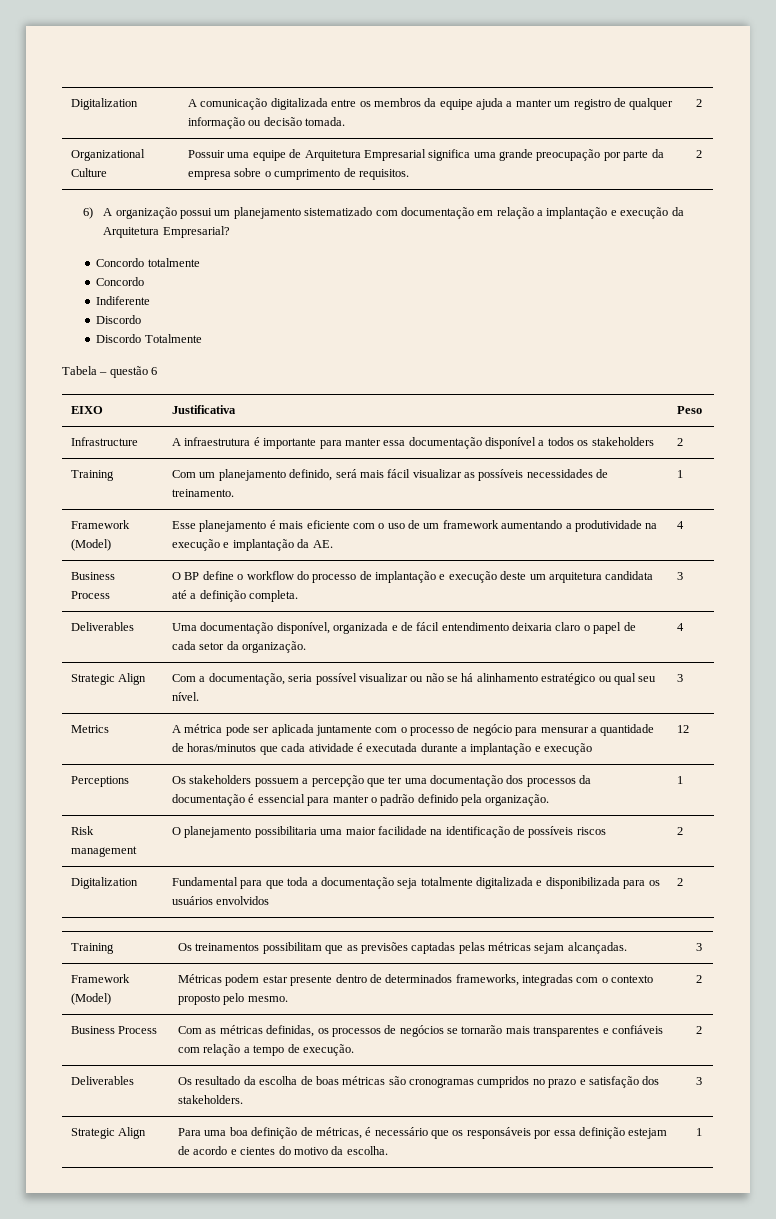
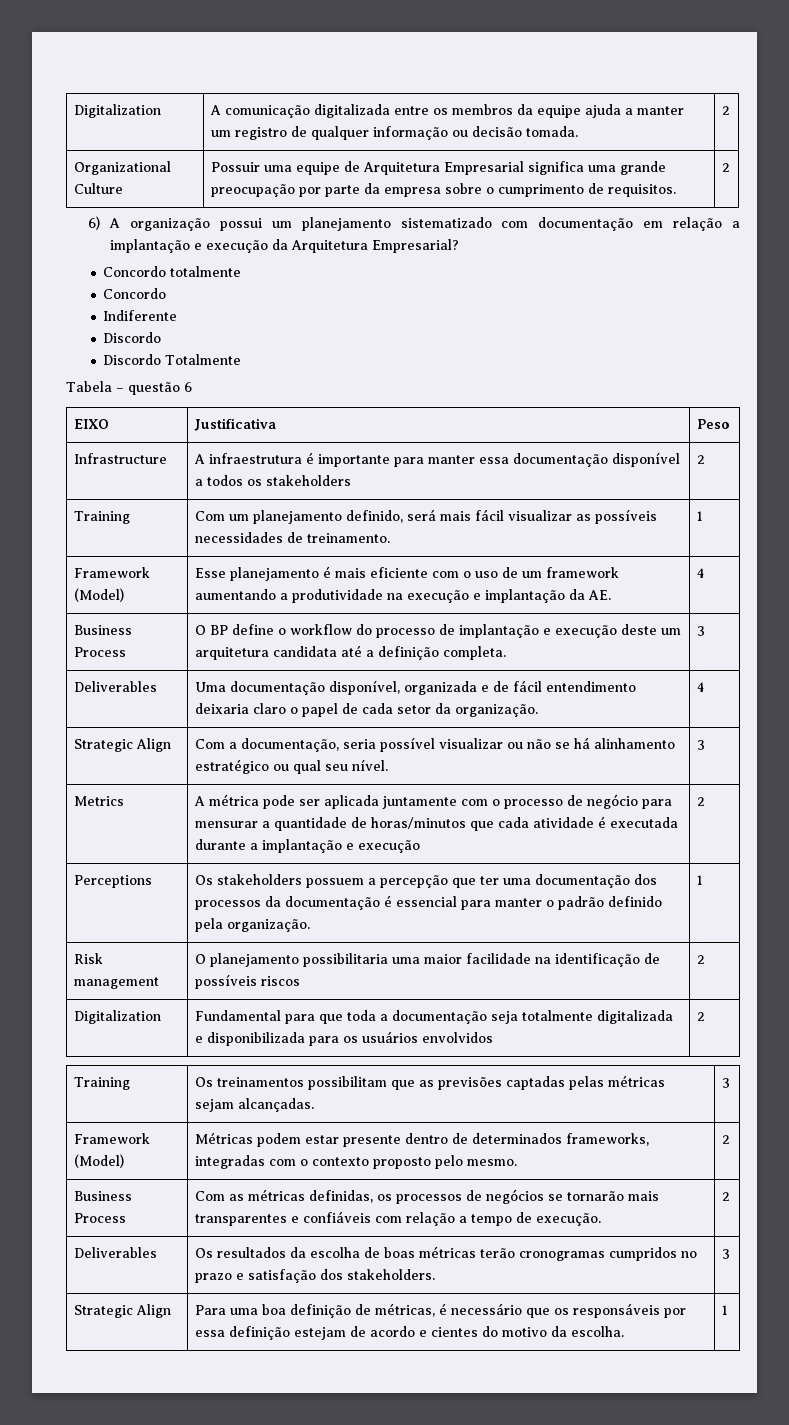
- Metrics | A métrica pode ser aplicada juntamente com o processo de negócio para mensurar a quantidade de horas/minutos que cada atividade é executada durante a implantação e execução | 12
+ Metrics | A métrica pode ser aplicada juntamente com o processo de negócio para mensurar a quantidade de horas/minutos que cada atividade é executada durante a implantação e execução | 2
- Deliverables | Os resultado da escolha de boas métricas são cronogramas cumpridos no prazo e satisfação dos stakeholders. | 3
+ Deliverables | Os resultados da escolha de boas métricas terão cronogramas cumpridos no prazo e satisfação dos stakeholders. | 3

